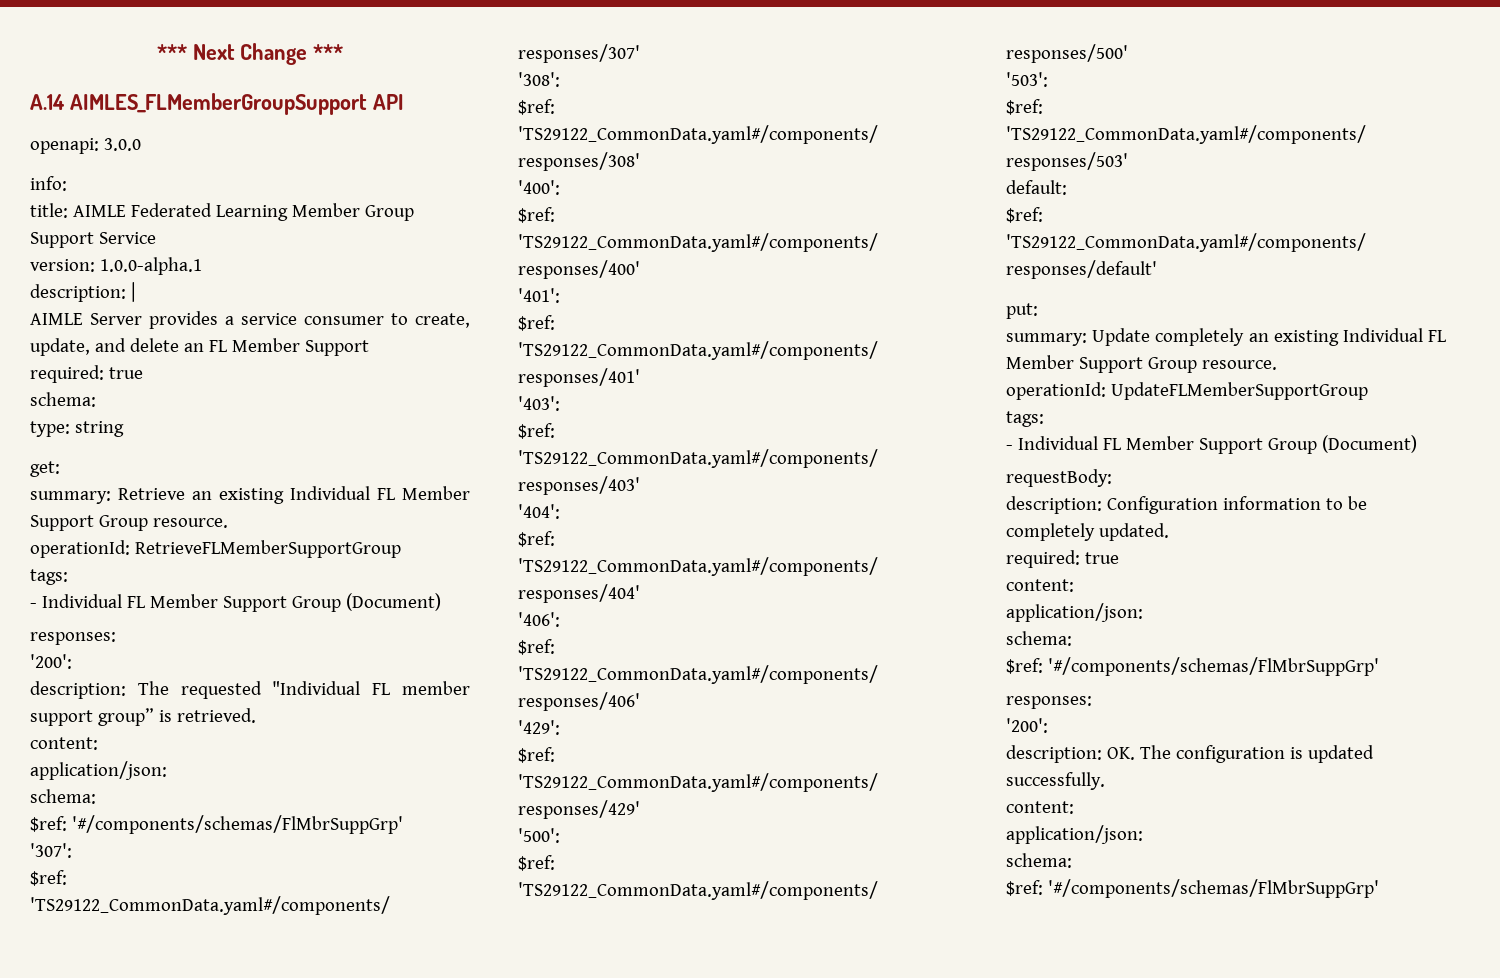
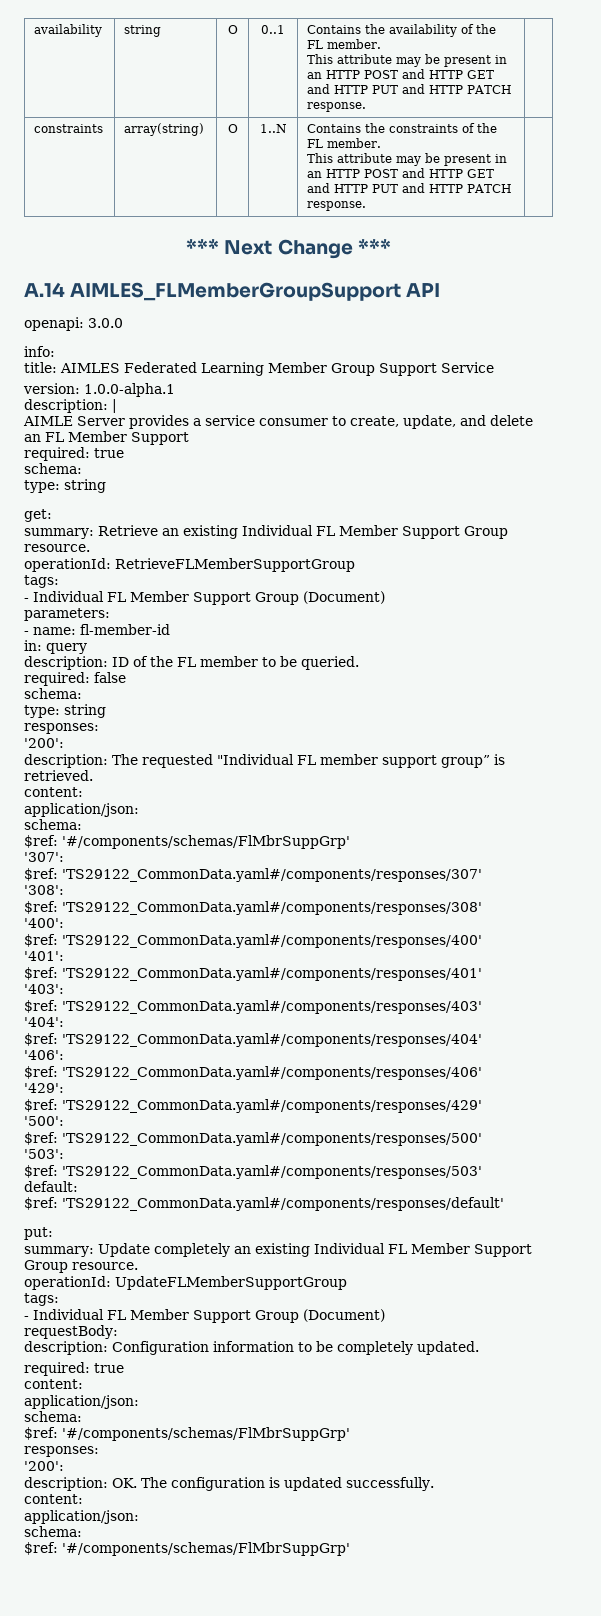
+ availability | string | O | 0..1 | Contains the availability of the FL member.
+ This attribute may be present in an HTTP POST and HTTP GET and HTTP PUT and HTTP PATCH response. |
+ constraints | array(string) | O | 1..N | Contains the constraints of the FL member.
+ This attribute may be present in an HTTP POST and HTTP GET and HTTP PUT and HTTP PATCH response. |
- title: AIMLE Federated Learning Member Group Support Service
+ title: AIMLES Federated Learning Member Group Support Service
+ parameters:
+ - name: fl-member-id
+ in: query
+ description: ID of the FL member to be queried.
+ required: false
+ schema:
+ type: string

